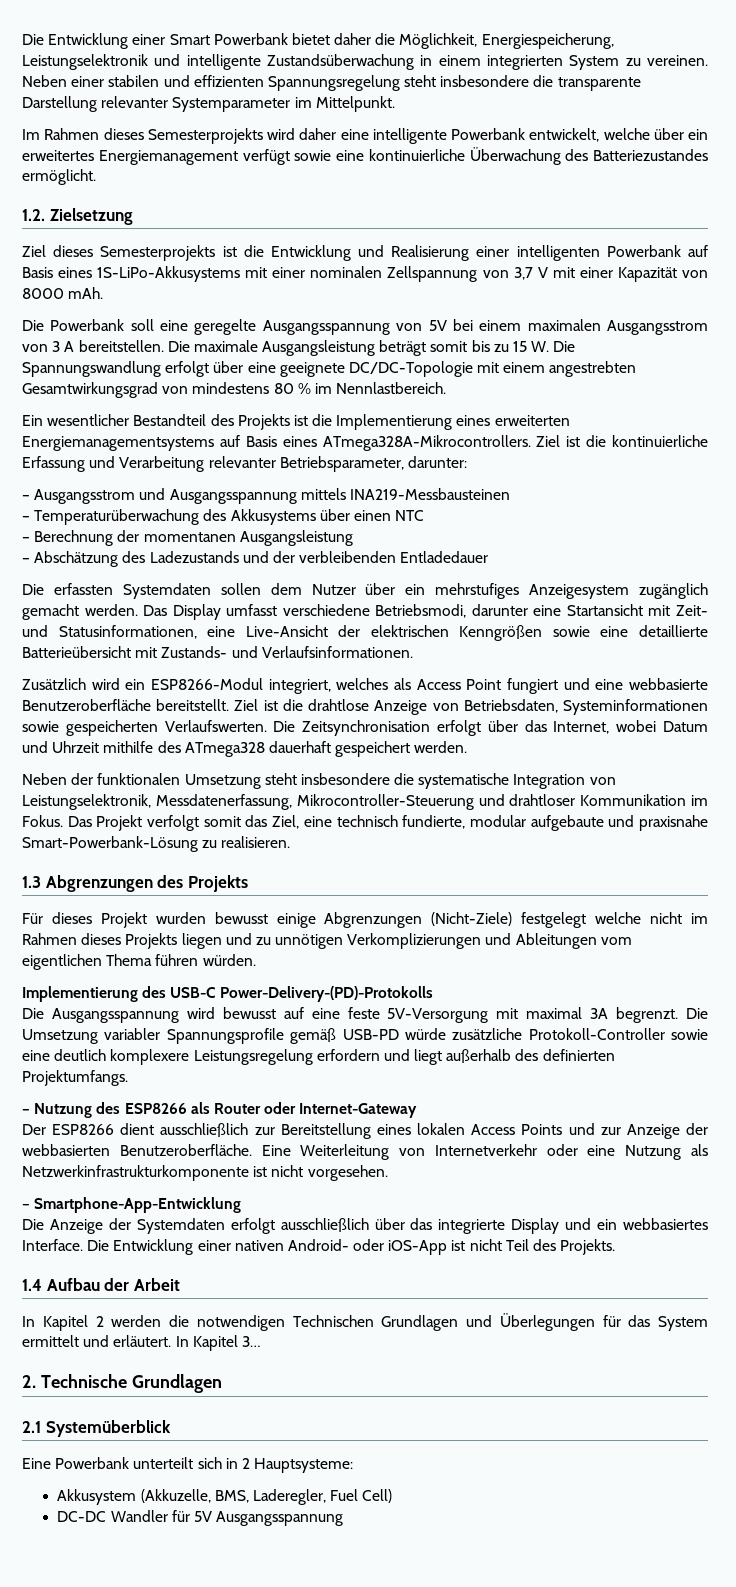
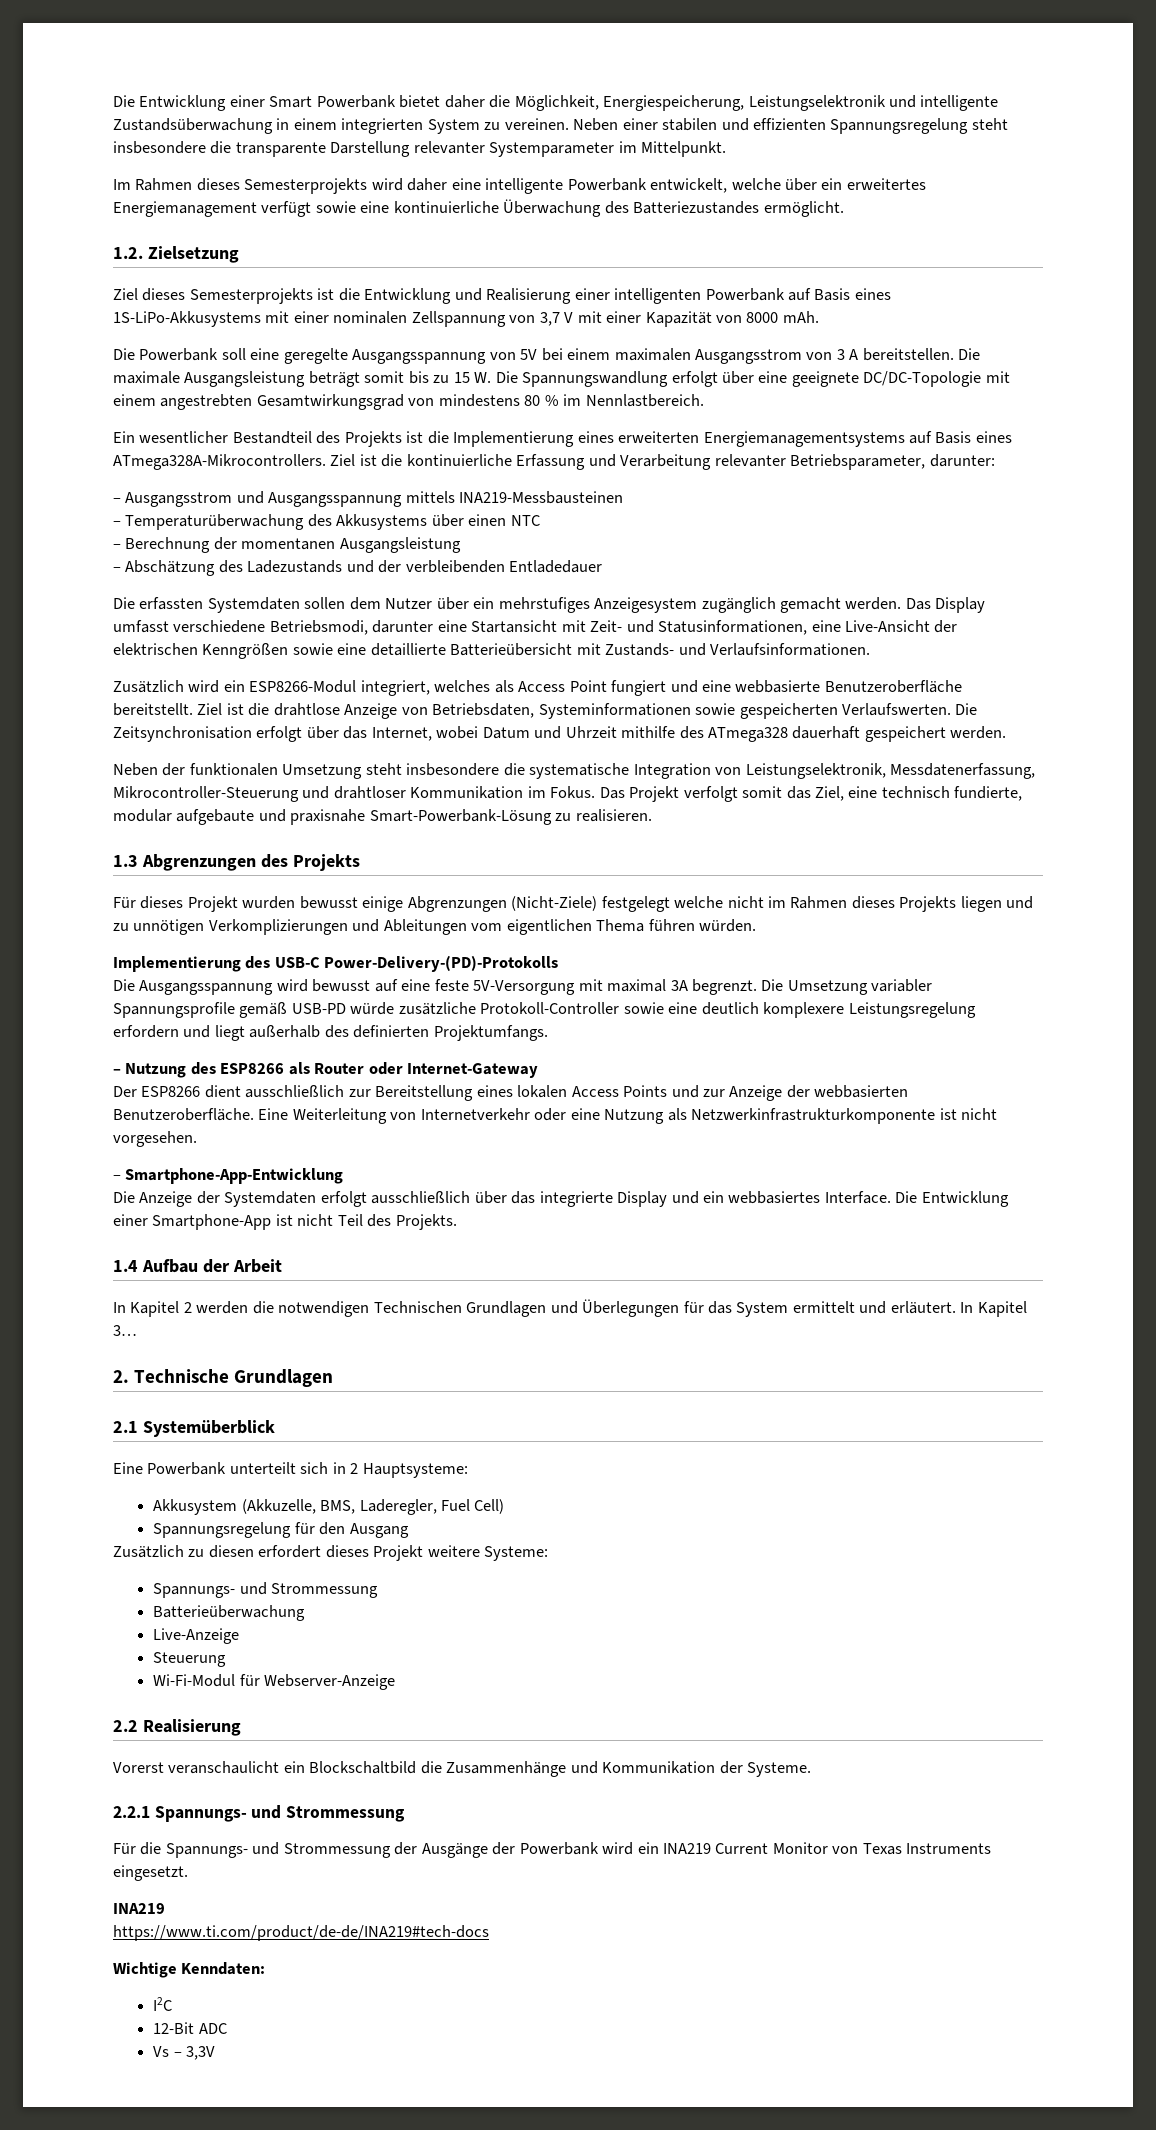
- Die Entwicklung einer nativen Android- oder iOS-App ist nicht Teil des Projekts.
+ Die Entwicklung einer Smartphone-App ist nicht Teil des Projekts.
- DC-DC Wandler für 5V Ausgangsspannung
+ Spannungsregelung für den Ausgang
+ Zusätzlich zu diesen erfordert dieses Projekt weitere Systeme:
+ Spannungs- und Strommessung
+ Batterieüberwachung
+ Live-Anzeige
+ Steuerung
+ Wi-Fi-Modul für Webserver-Anzeige
+ 2.2 Realisierung
+ Vorerst veranschaulicht ein Blockschaltbild die Zusammenhänge und Kommunikation der Systeme.
+ 2.2.1 Spannungs- und Strommessung
+ Für die Spannungs- und Strommessung der Ausgänge der Powerbank wird ein INA219 Current Monitor von Texas Instruments eingesetzt.
+ INA219
+ https://www.ti.com/product/de-de/INA219#tech-docs
+ Wichtige Kenndaten:
+ I2C
+ 12-Bit ADC
+ Vs – 3,3V

